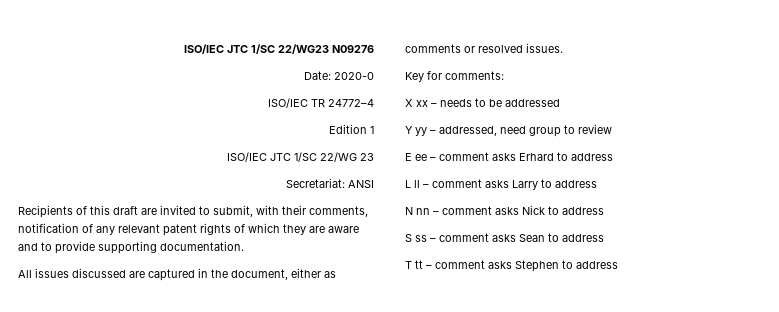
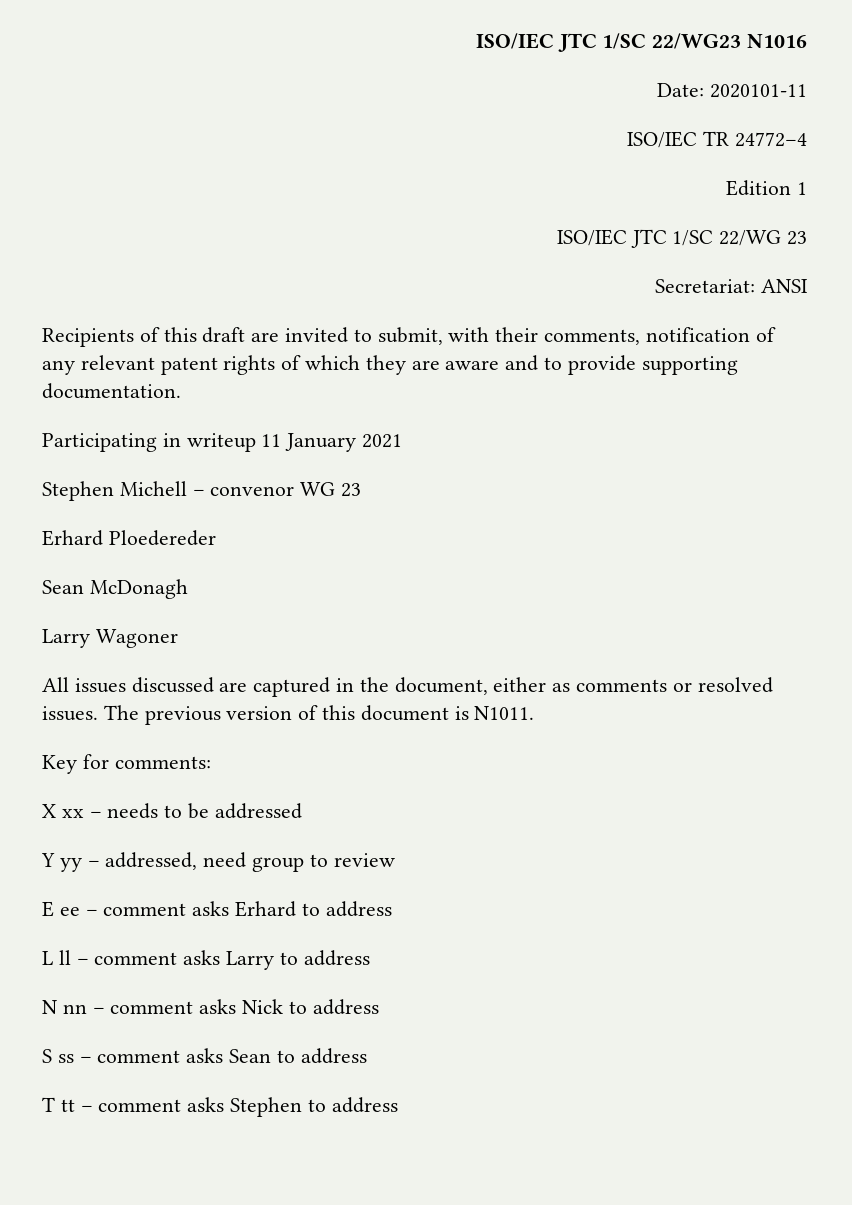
- ISO/IEC JTC 1/SC 22/WG23 N09276
+ ISO/IEC JTC 1/SC 22/WG23 N1016
- Date: 2020-0
+ Date: 2020101-11
+ Participating in writeup 11 January 2021
+ Stephen Michell – convenor WG 23
+ Erhard Ploedereder
+ Sean McDonagh
+ Larry Wagoner
+ The previous version of this document is N1011.

